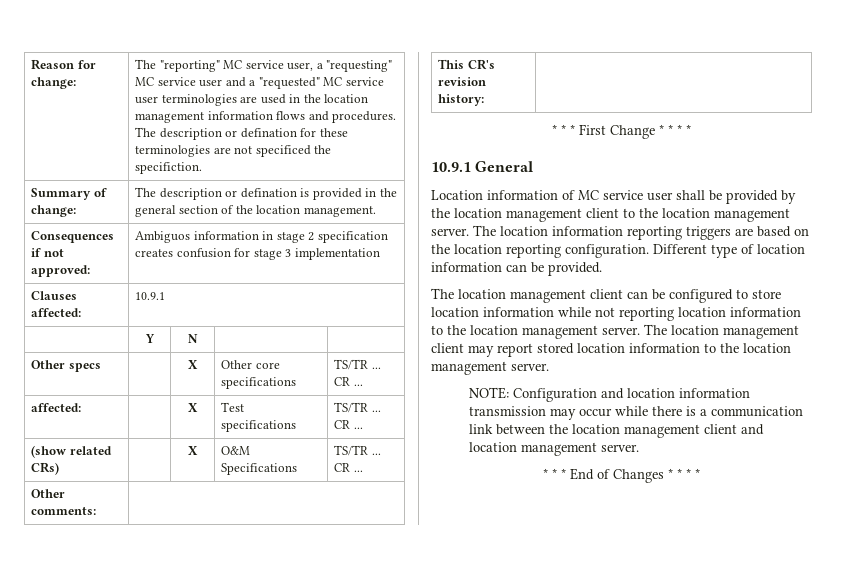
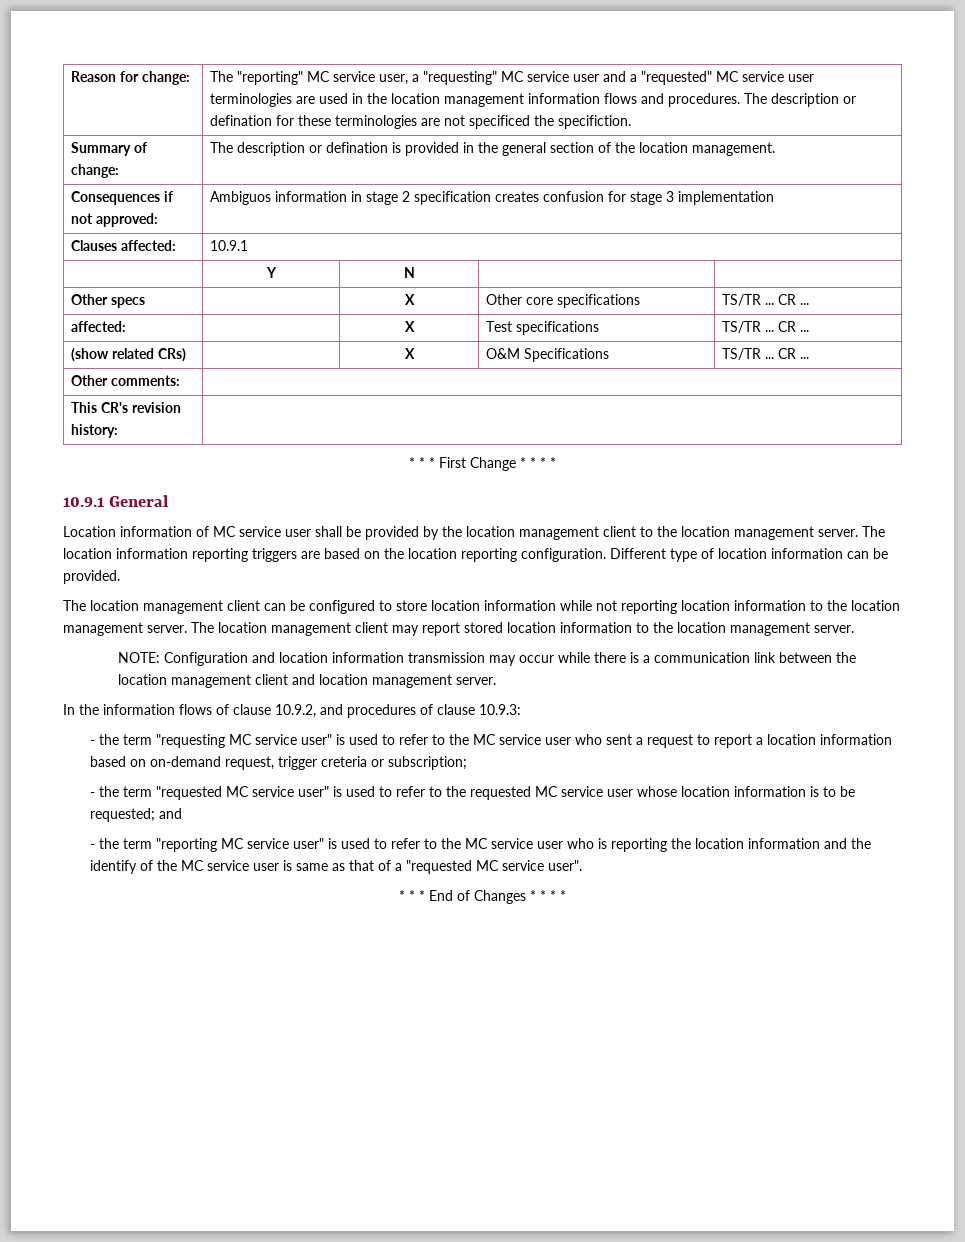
+ In the information flows of clause 10.9.2, and procedures of clause 10.9.3:
+ - the term "requesting MC service user" is used to refer to the MC service user who sent a request to report a location information based on on-demand request, trigger creteria or subscription;
+ - the term "requested MC service user" is used to refer to the requested MC service user whose location information is to be requested; and
+ - the term "reporting MC service user" is used to refer to the MC service user who is reporting the location information and the identify of the MC service user is same as that of a "requested MC service user".

